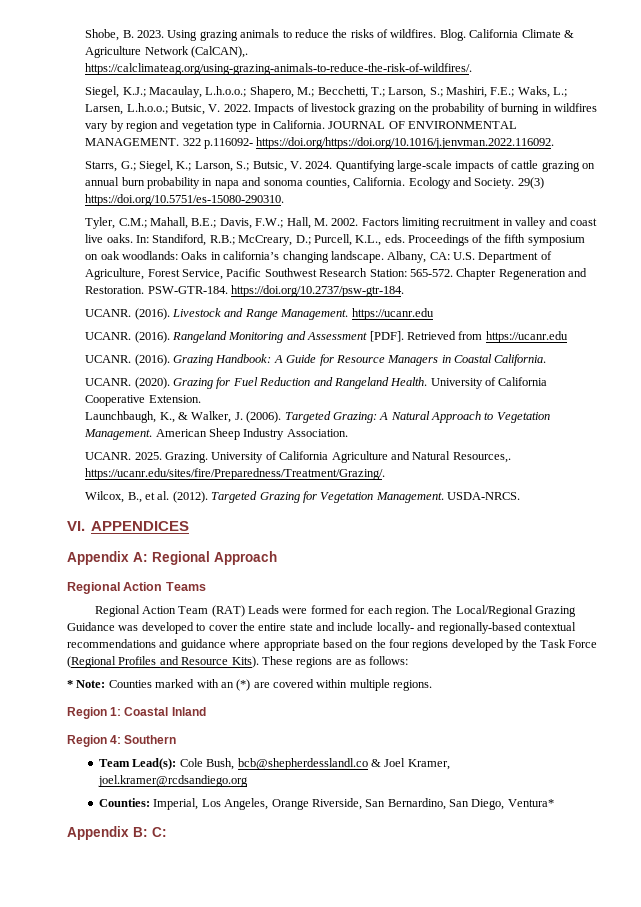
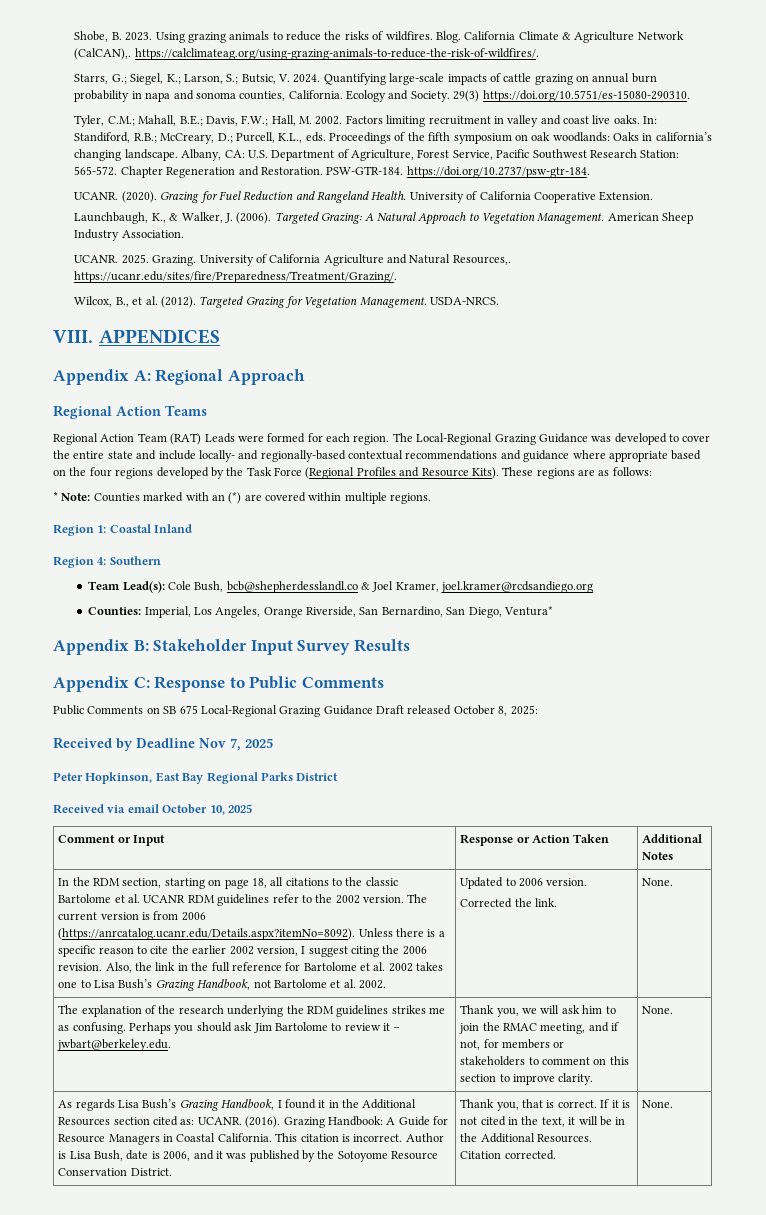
- Siegel, K.J.; Macaulay, L.h.o.o.; Shapero, M.; Becchetti, T.; Larson, S.; Mashiri, F.E.; Waks, L.; Larsen, L.h.o.o.; Butsic, V. 2022. Impacts of livestock grazing on the probability of burning in wildfires vary by region and vegetation type in California. JOURNAL OF ENVIRONMENTAL MANAGEMENT. 322 p.116092- https://doi.org/https://doi.org/10.1016/j.jenvman.2022.116092.
- UCANR. (2016). Livestock and Range Management. https://ucanr.edu
- UCANR. (2016). Rangeland Monitoring and Assessment [PDF]. Retrieved from https://ucanr.edu
- UCANR. (2016). Grazing Handbook: A Guide for Resource Managers in Coastal California.
- VI. APPENDICES
+ VIII. APPENDICES
- The Local/Regional Grazing Guidance was developed to cover the entire state and include locally- and regionally-based contextual recommendations and guidance where appropriate based on the four regions developed by the Task Force (Regional Profiles and Resource Kits).
+ The Local-Regional Grazing Guidance was developed to cover the entire state and include locally- and regionally-based contextual recommendations and guidance where appropriate based on the four regions developed by the Task Force (Regional Profiles and Resource Kits).
- Appendix B: C:
+ Appendix B: Stakeholder Input Survey Results
+ Appendix C: Response to Public Comments
+ Public Comments on SB 675 Local-Regional Grazing Guidance Draft released October 8, 2025:
+ Received by Deadline Nov 7, 2025
+ Peter Hopkinson, East Bay Regional Parks District
+ Received via email October 10, 2025
+ Comment or Input | Response or Action Taken | Additional Notes
+ In the RDM section, starting on page 18, all citations to the classic Bartolome et al. UCANR RDM guidelines refer to the 2002 version. The current version is from 2006 (https://anrcatalog.ucanr.edu/Details.aspx?itemNo=8092). Unless there is a specific reason to cite the earlier 2002 version, I suggest citing the 2006 revision. Also, the link in the full reference for Bartolome et al. 2002 takes one to Lisa Bush’s Grazing Handbook, not Bartolome et al. 2002. | Updated to 2006 version.
+ Corrected the link. | None.
+ The explanation of the research underlying the RDM guidelines strikes me as confusing. Perhaps you should ask Jim Bartolome to review it – jwbart@berkeley.edu. | Thank you, we will ask him to join the RMAC meeting, and if not, for members or stakeholders to comment on this section to improve clarity. | None.
+ As regards Lisa Bush’s Grazing Handbook, I found it in the Additional Resources section cited as: UCANR. (2016). Grazing Handbook: A Guide for Resource Managers in Coastal California. This citation is incorrect. Author is Lisa Bush, date is 2006, and it was published by the Sotoyome Resource Conservation District. | Thank you, that is correct. If it is not cited in the text, it will be in the Additional Resources. Citation corrected. | None.

